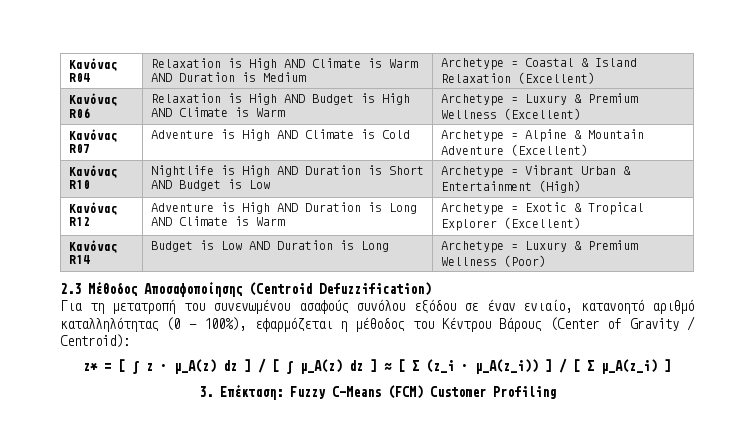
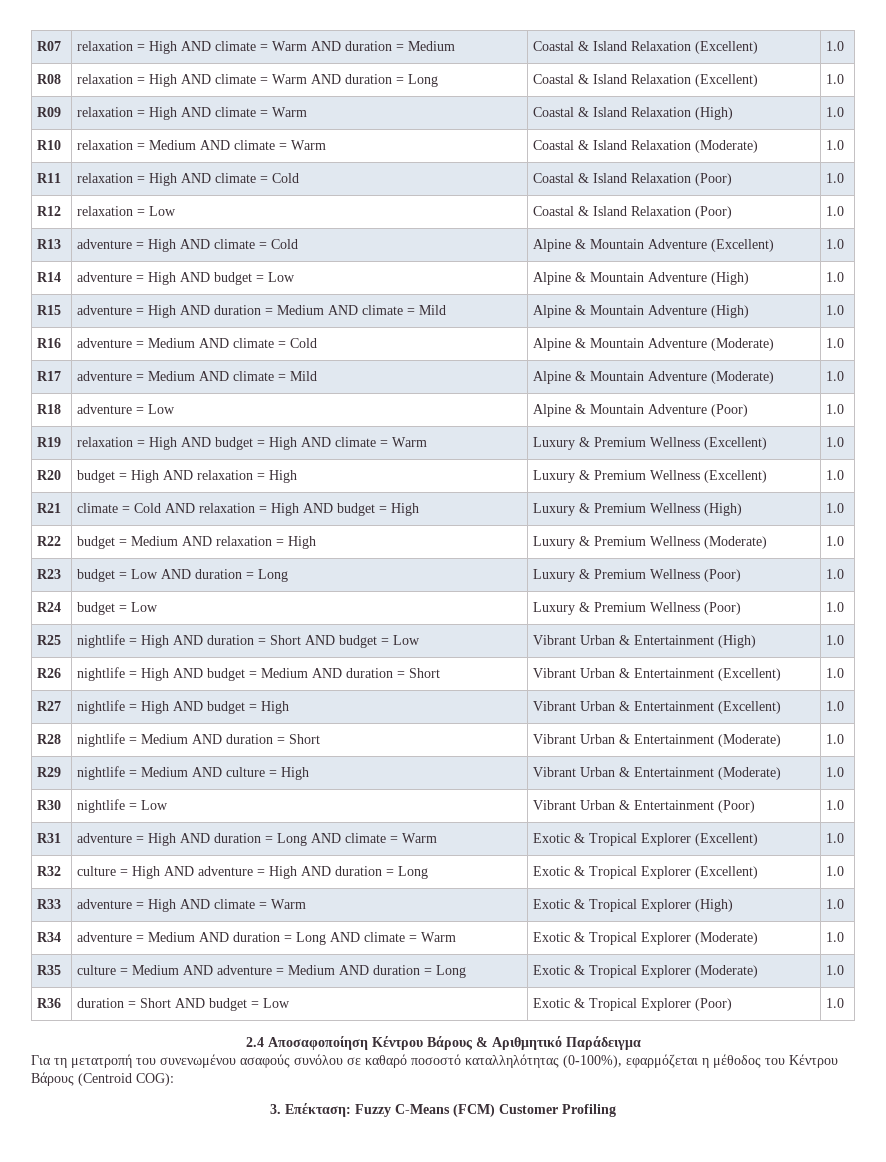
- Κανόνας R04 | Relaxation is High AND Climate is Warm AND Duration is Medium | Archetype = Coastal & Island Relaxation (Excellent)
- Κανόνας R06 | Relaxation is High AND Budget is High AND Climate is Warm | Archetype = Luxury & Premium Wellness (Excellent)
- Κανόνας R07 | Adventure is High AND Climate is Cold | Archetype = Alpine & Mountain Adventure (Excellent)
- Κανόνας R10 | Nightlife is High AND Duration is Short AND Budget is Low | Archetype = Vibrant Urban & Entertainment (High)
- Κανόνας R12 | Adventure is High AND Duration is Long AND Climate is Warm | Archetype = Exotic & Tropical Explorer (Excellent)
- Κανόνας R14 | Budget is Low AND Duration is Long | Archetype = Luxury & Premium Wellness (Poor)
- 2.3 Μέθοδος Αποσαφοποίησης (Centroid Defuzzification)
+ R07 | relaxation = High AND climate = Warm AND duration = Medium | Coastal & Island Relaxation (Excellent) | 1.0
+ R08 | relaxation = High AND climate = Warm AND duration = Long | Coastal & Island Relaxation (Excellent) | 1.0
+ R09 | relaxation = High AND climate = Warm | Coastal & Island Relaxation (High) | 1.0
+ R10 | relaxation = Medium AND climate = Warm | Coastal & Island Relaxation (Moderate) | 1.0
+ R11 | relaxation = High AND climate = Cold | Coastal & Island Relaxation (Poor) | 1.0
+ R12 | relaxation = Low | Coastal & Island Relaxation (Poor) | 1.0
+ R13 | adventure = High AND climate = Cold | Alpine & Mountain Adventure (Excellent) | 1.0
+ R14 | adventure = High AND budget = Low | Alpine & Mountain Adventure (High) | 1.0
+ R15 | adventure = High AND duration = Medium AND climate = Mild | Alpine & Mountain Adventure (High) | 1.0
+ R16 | adventure = Medium AND climate = Cold | Alpine & Mountain Adventure (Moderate) | 1.0
+ R17 | adventure = Medium AND climate = Mild | Alpine & Mountain Adventure (Moderate) | 1.0
+ R18 | adventure = Low | Alpine & Mountain Adventure (Poor) | 1.0
+ R19 | relaxation = High AND budget = High AND climate = Warm | Luxury & Premium Wellness (Excellent) | 1.0
+ R20 | budget = High AND relaxation = High | Luxury & Premium Wellness (Excellent) | 1.0
+ R21 | climate = Cold AND relaxation = High AND budget = High | Luxury & Premium Wellness (High) | 1.0
+ R22 | budget = Medium AND relaxation = High | Luxury & Premium Wellness (Moderate) | 1.0
+ R23 | budget = Low AND duration = Long | Luxury & Premium Wellness (Poor) | 1.0
+ R24 | budget = Low | Luxury & Premium Wellness (Poor) | 1.0
+ R25 | nightlife = High AND duration = Short AND budget = Low | Vibrant Urban & Entertainment (High) | 1.0
+ R26 | nightlife = High AND budget = Medium AND duration = Short | Vibrant Urban & Entertainment (Excellent) | 1.0
+ R27 | nightlife = High AND budget = High | Vibrant Urban & Entertainment (Excellent) | 1.0
+ R28 | nightlife = Medium AND duration = Short | Vibrant Urban & Entertainment (Moderate) | 1.0
+ R29 | nightlife = Medium AND culture = High | Vibrant Urban & Entertainment (Moderate) | 1.0
+ R30 | nightlife = Low | Vibrant Urban & Entertainment (Poor) | 1.0
+ R31 | adventure = High AND duration = Long AND climate = Warm | Exotic & Tropical Explorer (Excellent) | 1.0
+ R32 | culture = High AND adventure = High AND duration = Long | Exotic & Tropical Explorer (Excellent) | 1.0
+ R33 | adventure = High AND climate = Warm | Exotic & Tropical Explorer (High) | 1.0
+ R34 | adventure = Medium AND duration = Long AND climate = Warm | Exotic & Tropical Explorer (Moderate) | 1.0
+ R35 | culture = Medium AND adventure = Medium AND duration = Long | Exotic & Tropical Explorer (Moderate) | 1.0
+ R36 | duration = Short AND budget = Low | Exotic & Tropical Explorer (Poor) | 1.0
+ 2.4 Αποσαφοποίηση Κέντρου Βάρους & Αριθμητικό Παράδειγμα
- Για τη μετατροπή του συνενωμένου ασαφούς συνόλου εξόδου σε έναν ενιαίο, κατανοητό αριθμό καταλληλότητας (0 - 100%), εφαρμόζεται η μέθοδος του Κέντρου Βάρους (Center of Gravity / Centroid):
- z* = [ ∫ z · μ_A(z) dz ] / [ ∫ μ_A(z) dz ] ≈ [ Σ (z_i · μ_A(z_i)) ] / [ Σ μ_A(z_i) ]
+ Για τη μετατροπή του συνενωμένου ασαφούς συνόλου σε καθαρό ποσοστό καταλληλότητας (0-100%), εφαρμόζεται η μέθοδος του Κέντρου Βάρους (Centroid COG):

